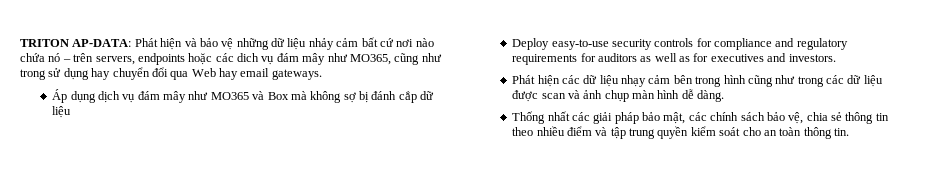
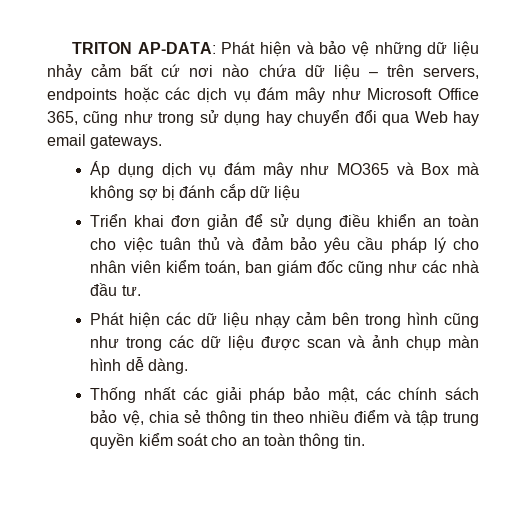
- TRITON AP-DATA: Phát hiện và bảo vệ những dữ liệu nhảy cảm bất cứ nơi nào chứa nó – trên servers, endpoints hoặc các dich vụ đám mây như MO365, cũng như trong sử dụng hay chuyển đổi qua Web hay email gateways.
+ TRITON AP-DATA: Phát hiện và bảo vệ những dữ liệu nhảy cảm bất cứ nơi nào chứa dữ liệu – trên servers, endpoints hoặc các dịch vụ đám mây như Microsoft Office 365, cũng như trong sử dụng hay chuyển đổi qua Web hay email gateways.
- Deploy easy-to-use security controls for compliance and regulatory requirements for auditors as well as for executives and investors.
+ Triển khai đơn giản để sử dụng điều khiển an toàn cho việc tuân thủ và đảm bảo yêu cầu pháp lý cho nhân viên kiểm toán, ban giám đốc cũng như các nhà đầu tư.

